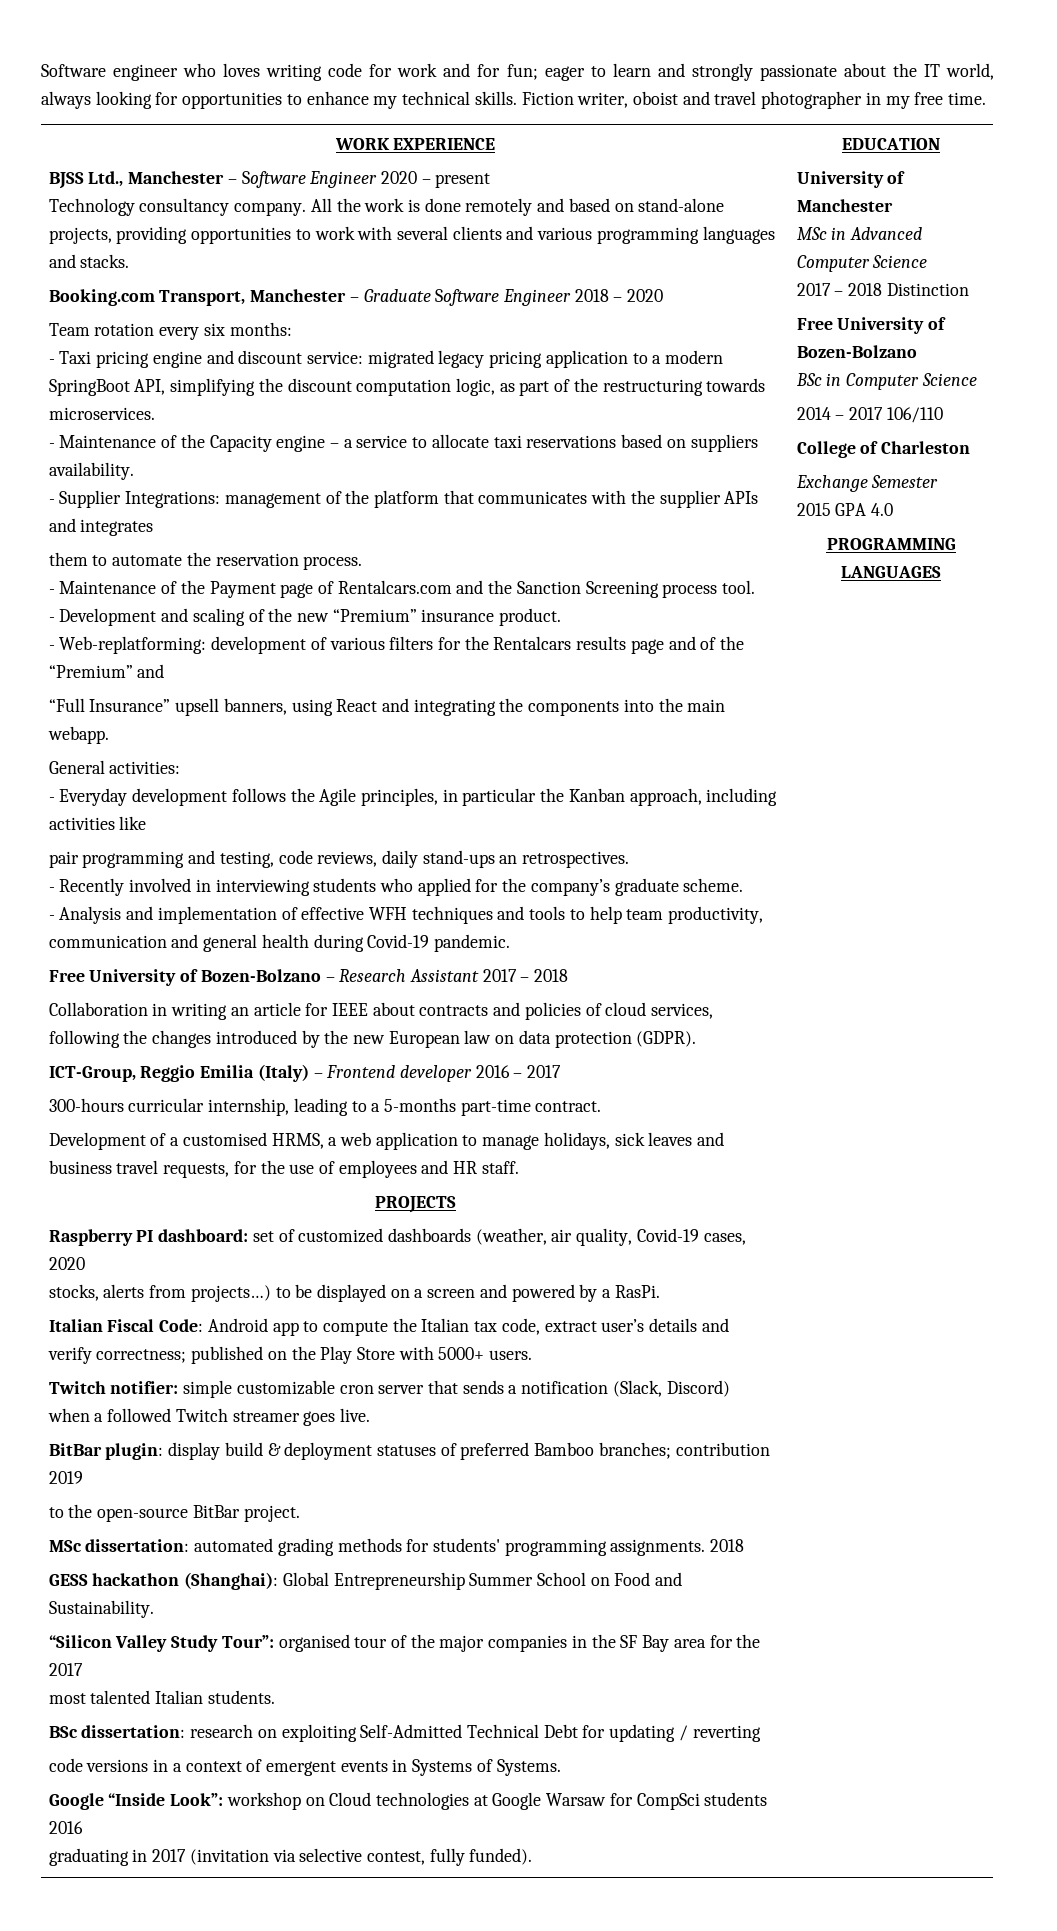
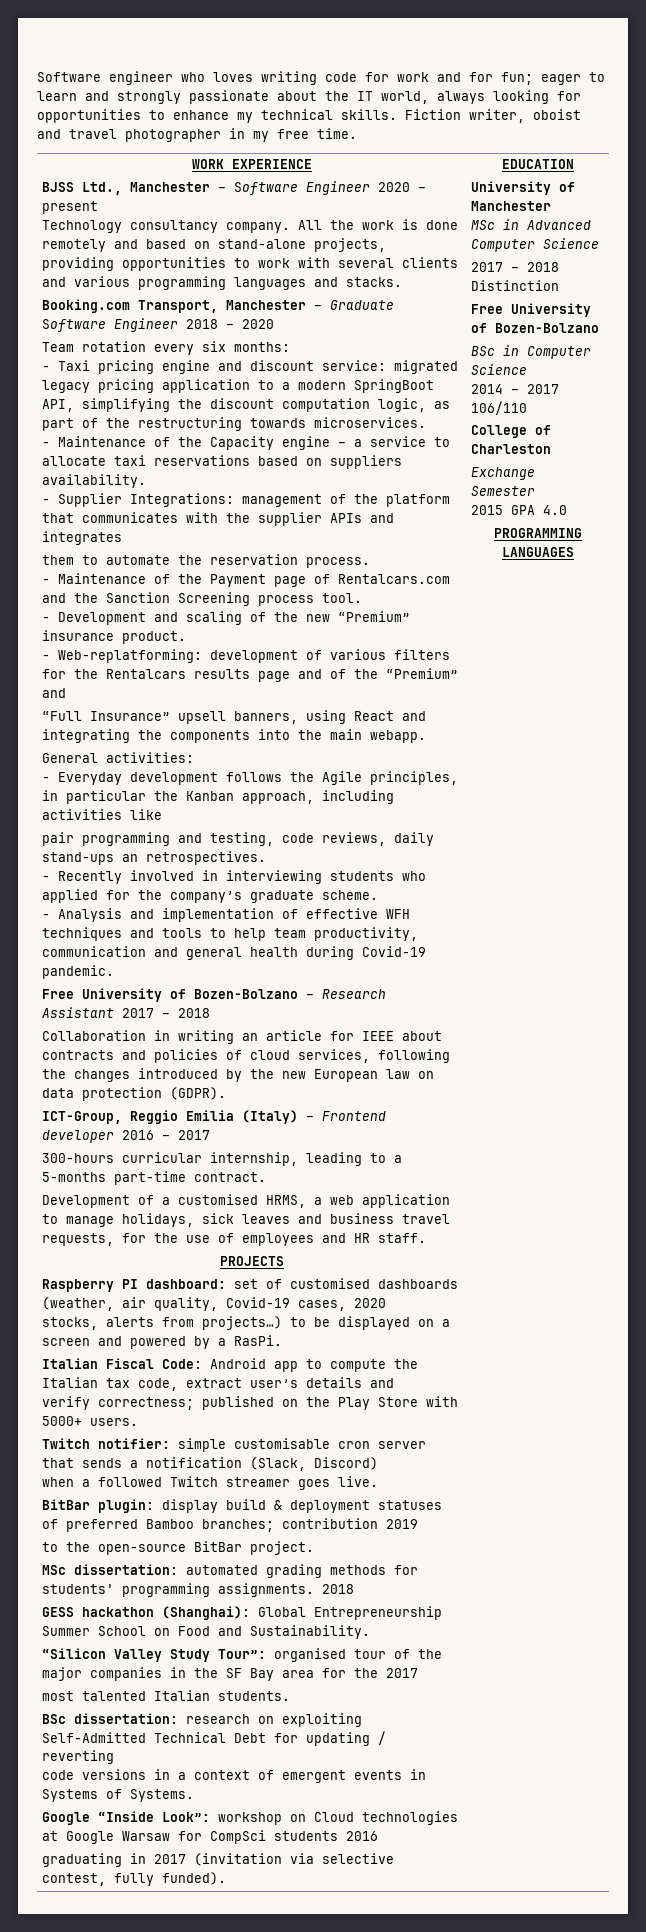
- Raspberry PI dashboard: set of customized dashboards (weather, air quality, Covid-19 cases, 2020
+ Raspberry PI dashboard: set of customised dashboards (weather, air quality, Covid-19 cases, 2020
- Twitch notifier: simple customizable cron server that sends a notification (Slack, Discord)
+ Twitch notifier: simple customisable cron server that sends a notification (Slack, Discord)

